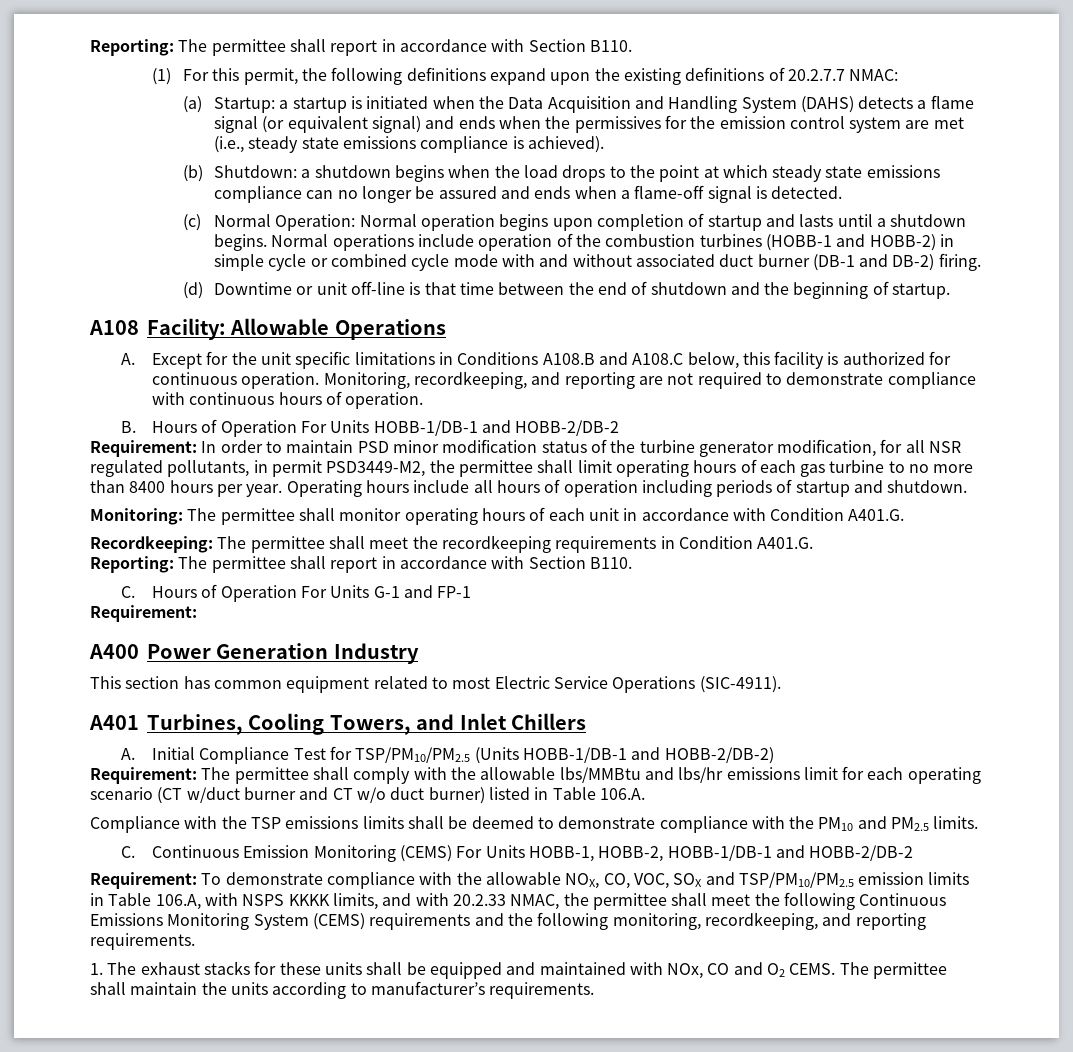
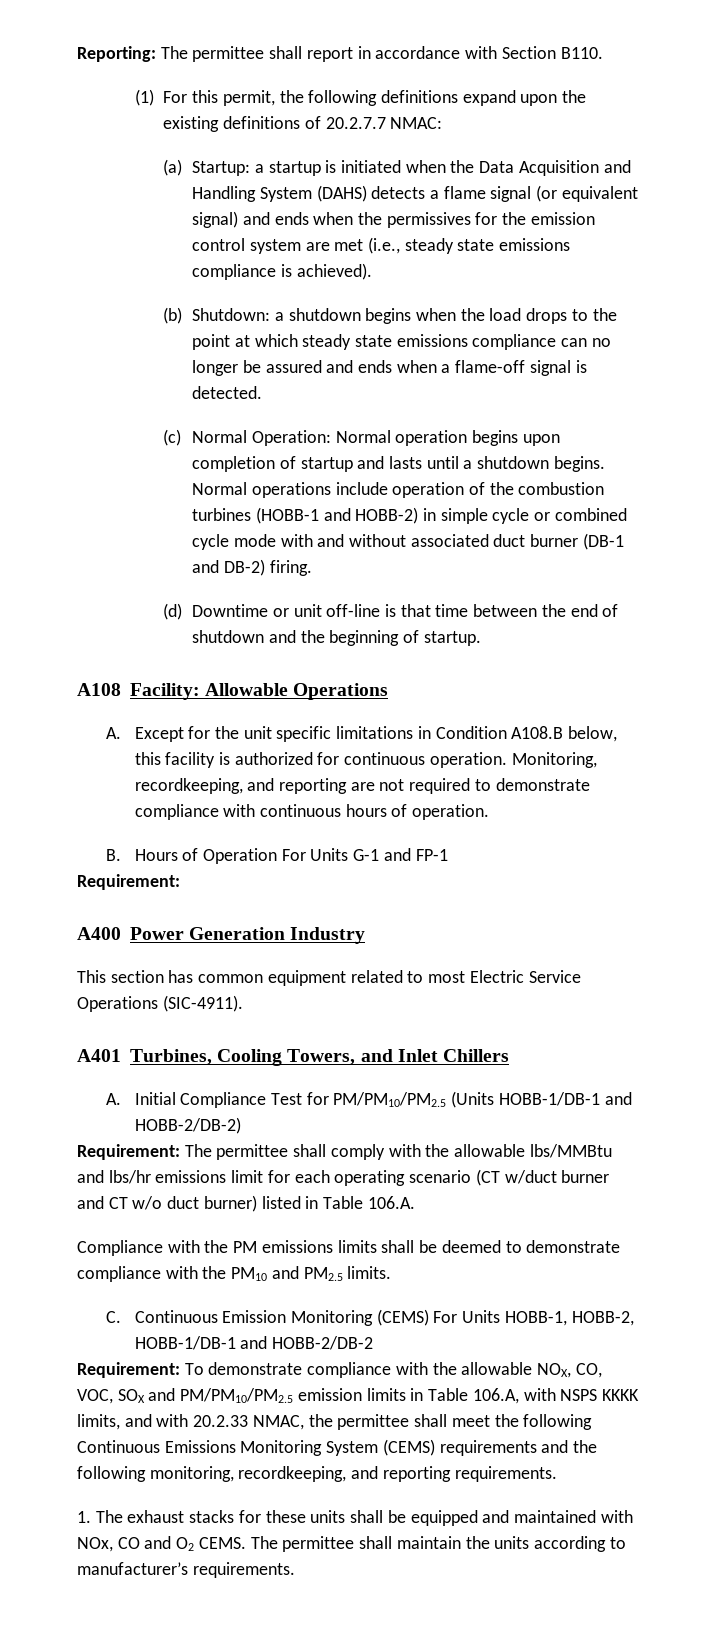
- A. Except for the unit specific limitations in Conditions A108.B and A108.C below, this facility is authorized for continuous operation.
+ A. Except for the unit specific limitations in Condition A108.B below, this facility is authorized for continuous operation.
- B. Hours of Operation For Units HOBB-1/DB-1 and HOBB-2/DB-2
- Requirement: In order to maintain PSD minor modification status of the turbine generator modification, for all NSR regulated pollutants, in permit PSD3449-M2, the permittee shall limit operating hours of each gas turbine to no more than 8400 hours per year. Operating hours include all hours of operation including periods of startup and shutdown.
- Monitoring: The permittee shall monitor operating hours of each unit in accordance with Condition A401.G.
- Recordkeeping: The permittee shall meet the recordkeeping requirements in Condition A401.G.
- Reporting: The permittee shall report in accordance with Section B110.
- C. Hours of Operation For Units G-1 and FP-1
+ B. Hours of Operation For Units G-1 and FP-1
- A. Initial Compliance Test for TSP/PM10/PM2.5 (Units HOBB-1/DB-1 and HOBB-2/DB-2)
+ A. Initial Compliance Test for PM/PM10/PM2.5 (Units HOBB-1/DB-1 and HOBB-2/DB-2)
- Compliance with the TSP emissions limits shall be deemed to demonstrate compliance with the PM10 and PM2.5 limits.
+ Compliance with the PM emissions limits shall be deemed to demonstrate compliance with the PM10 and PM2.5 limits.
- Requirement: To demonstrate compliance with the allowable NOX, CO, VOC, SOX and TSP/PM10/PM2.5 emission limits in Table 106.A, with NSPS KKKK limits, and with 20.2.33 NMAC, the permittee shall meet the following Continuous Emissions Monitoring System (CEMS) requirements and the following monitoring, recordkeeping, and reporting requirements.
+ Requirement: To demonstrate compliance with the allowable NOX, CO, VOC, SOX and PM/PM10/PM2.5 emission limits in Table 106.A, with NSPS KKKK limits, and with 20.2.33 NMAC, the permittee shall meet the following Continuous Emissions Monitoring System (CEMS) requirements and the following monitoring, recordkeeping, and reporting requirements.

